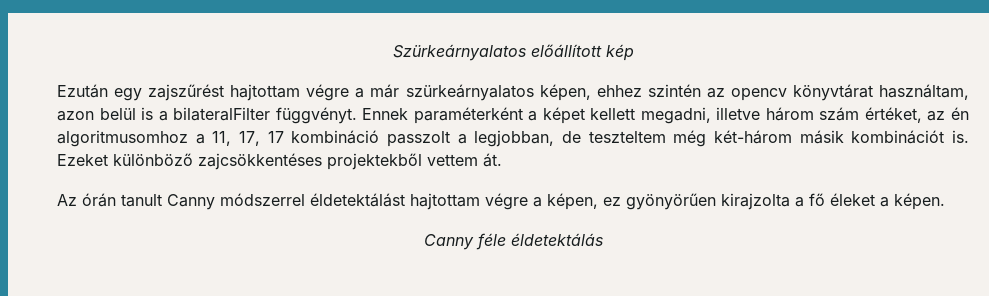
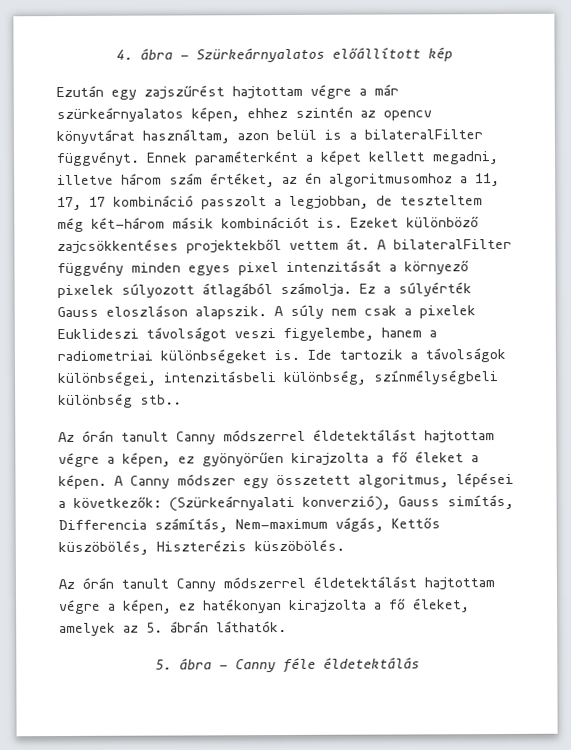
- Szürkeárnyalatos előállított kép
+ 4. ábra - Szürkeárnyalatos előállított kép
+ A bilateralFilter függvény minden egyes pixel intenzitását a környező pixelek súlyozott átlagából számolja. Ez a súlyérték Gauss eloszláson alapszik. A súly nem csak a pixelek Euklideszi távolságot veszi figyelembe, hanem a radiometriai különbségeket is. Ide tartozik a távolságok különbségei, intenzitásbeli különbség, színmélységbeli különbség stb..
- Az órán tanult Canny módszerrel éldetektálást hajtottam végre a képen, ez gyönyörűen kirajzolta a fő éleket a képen.
- Canny féle éldetektálás
+ Az órán tanult Canny módszerrel éldetektálást hajtottam végre a képen, ez gyönyörűen kirajzolta a fő éleket a képen. A Canny módszer egy összetett algoritmus, lépései a következők: (Szürkeárnyalati konverzió), Gauss simítás, Differencia számítás, Nem-maximum vágás, Kettős küszöbölés, Hiszterézis küszöbölés.
+ Az órán tanult Canny módszerrel éldetektálást hajtottam végre a képen, ez hatékonyan kirajzolta a fő éleket, amelyek az 5. ábrán láthatók.
+ 5. ábra - Canny féle éldetektálás

